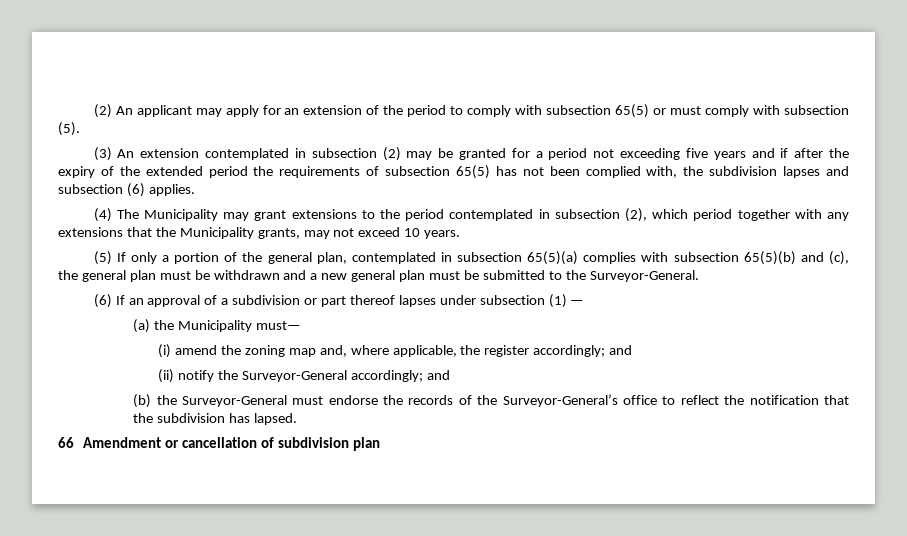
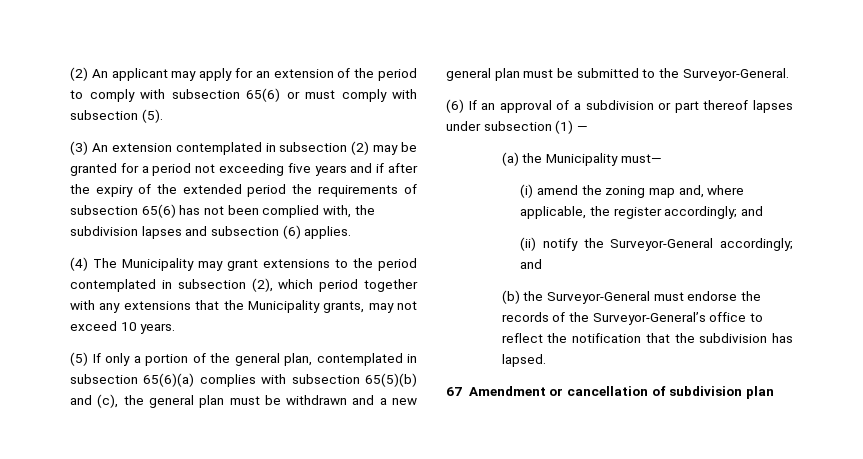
- (2) An applicant may apply for an extension of the period to comply with subsection 65(5) or must comply with subsection (5).
+ (2) An applicant may apply for an extension of the period to comply with subsection 65(6) or must comply with subsection (5).
- (3) An extension contemplated in subsection (2) may be granted for a period not exceeding five years and if after the expiry of the extended period the requirements of subsection 65(5) has not been complied with, the subdivision lapses and subsection (6) applies.
+ (3) An extension contemplated in subsection (2) may be granted for a period not exceeding five years and if after the expiry of the extended period the requirements of subsection 65(6) has not been complied with, the subdivision lapses and subsection (6) applies.
- (5) If only a portion of the general plan, contemplated in subsection 65(5)(a) complies with subsection 65(5)(b) and (c), the general plan must be withdrawn and a new general plan must be submitted to the Surveyor-General.
+ (5) If only a portion of the general plan, contemplated in subsection 65(6)(a) complies with subsection 65(5)(b) and (c), the general plan must be withdrawn and a new general plan must be submitted to the Surveyor-General.
- 66 Amendment or cancellation of subdivision plan
+ 67 Amendment or cancellation of subdivision plan

